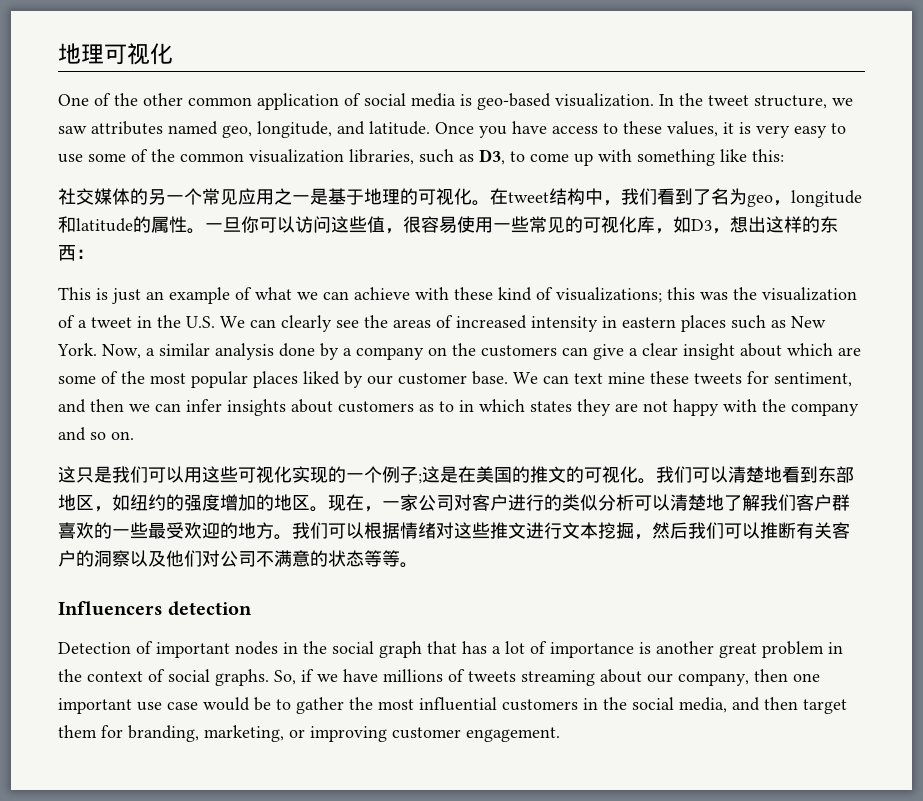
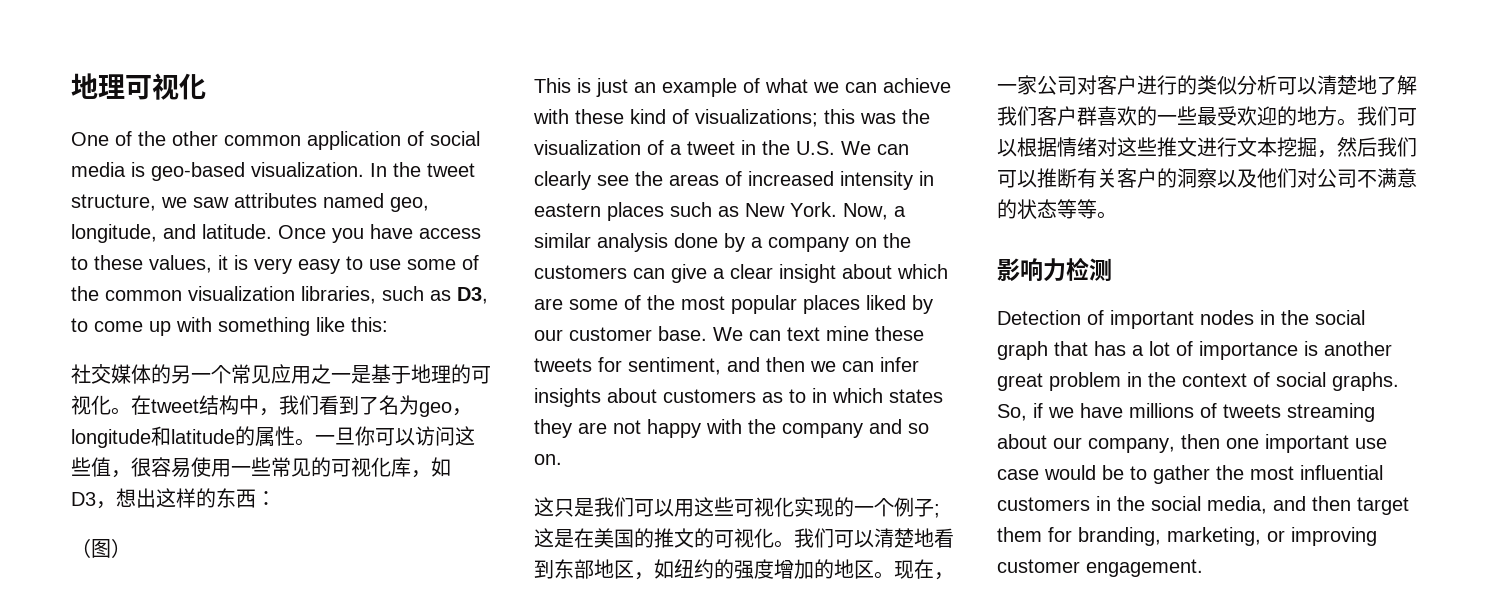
+ （图）
- Influencers detection
+ 影响力检测

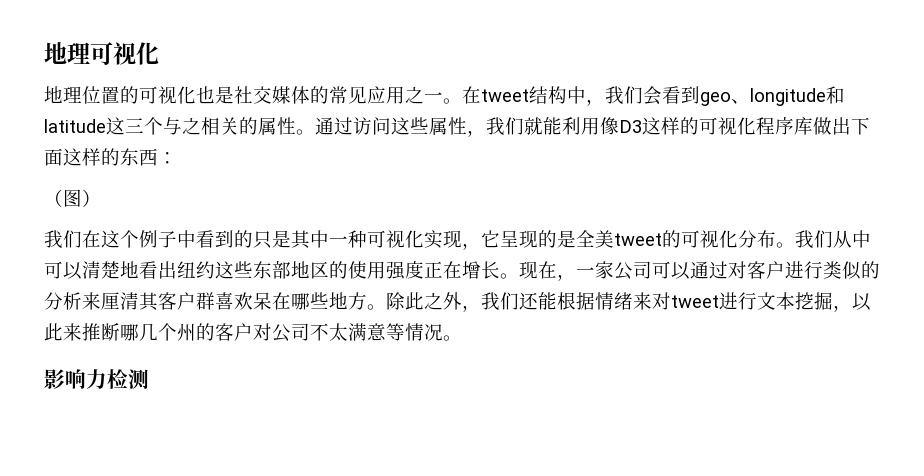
- One of the other common application of social media is geo-based visualization. In the tweet structure, we saw attributes named geo, longitude, and latitude. Once you have access to these values, it is very easy to use some of the common visualization libraries, such as D3, to come up with something like this:
- 社交媒体的另一个常见应用之一是基于地理的可视化。
+ 地理位置的可视化也是社交媒体的常见应用之一。
- 在tweet结构中，我们看到了名为geo，longitude和latitude的属性。一旦你可以访问这些值，很容易使用一些常见的可视化库，如D3，想出这样的东西：
+ 在tweet结构中，我们会看到geo、longitude和latitude这三个与之相关的属性。通过访问这些属性，我们就能利用像D3这样的可视化程序库做出下面这样的东西：
- This is just an example of what we can achieve with these kind of visualizations; this was the visualization of a tweet in the U.S. We can clearly see the areas of increased intensity in eastern places such as New York. Now, a similar analysis done by a company on the customers can give a clear insight about which are some of the most popular places liked by our customer base. We can text mine these tweets for sentiment, and then we can infer insights about customers as to in which states they are not happy with the company and so on.
- 这只是我们可以用这些可视化实现的一个例子;这是在美国的推文的可视化。我们可以清楚地看到东部地区，如纽约的强度增加的地区。
+ 我们在这个例子中看到的只是其中一种可视化实现，它呈现的是全美tweet的可视化分布。我们从中可以清楚地看出纽约这些东部地区的使用强度正在增长。
- 现在，一家公司对客户进行的类似分析可以清楚地了解我们客户群喜欢的一些最受欢迎的地方。我们可以根据情绪对这些推文进行文本挖掘，然后我们可以推断有关客户的洞察以及他们对公司不满意的状态等等。
+ 现在，一家公司可以通过对客户进行类似的分析来厘清其客户群喜欢呆在哪些地方。除此之外，我们还能根据情绪来对tweet进行文本挖掘，以此来推断哪几个州的客户对公司不太满意等情况。
  影响力检测
- Detection of important nodes in the social graph that has a lot of importance is another great problem in the context of social graphs. So, if we have millions of tweets streaming about our company, then one important use case would be to gather the most influential customers in the social media, and then target them for branding, marketing, or improving customer engagement.

